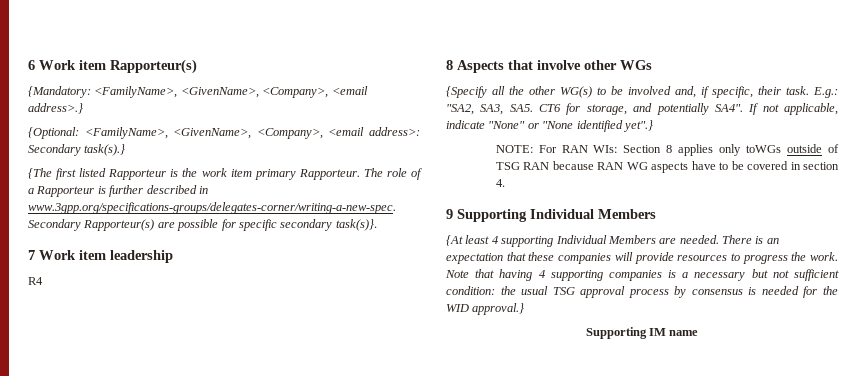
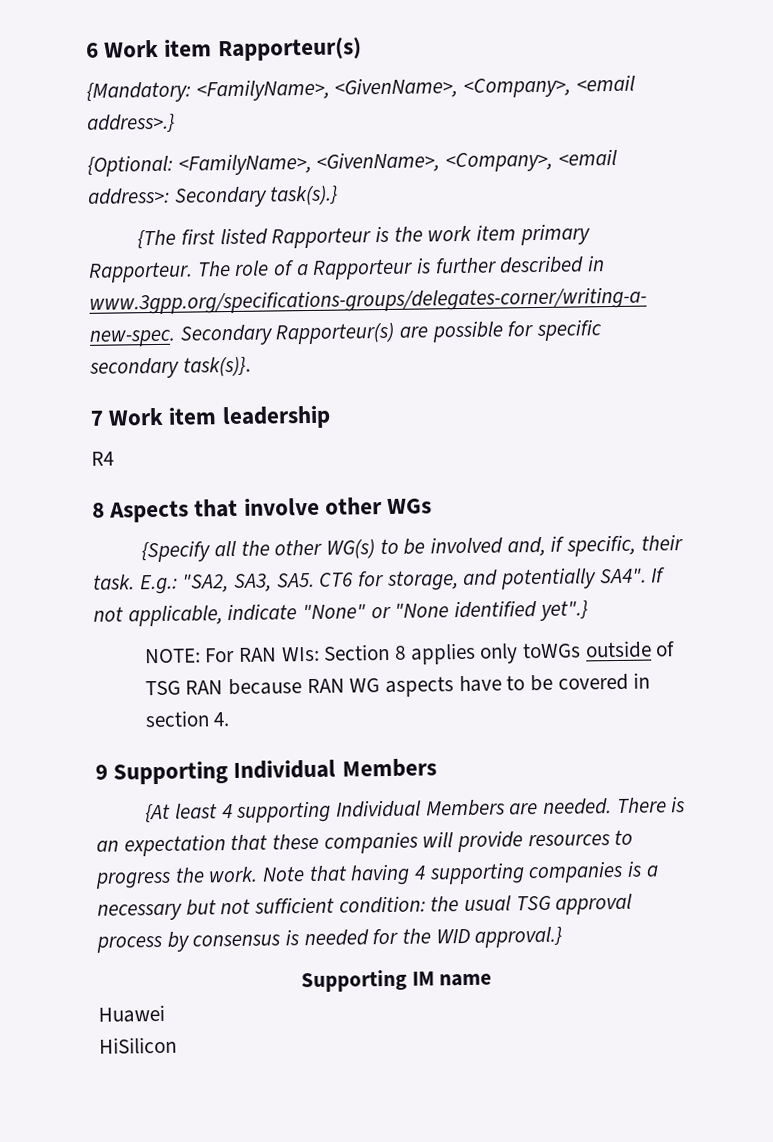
+ Huawei
+ HiSilicon

